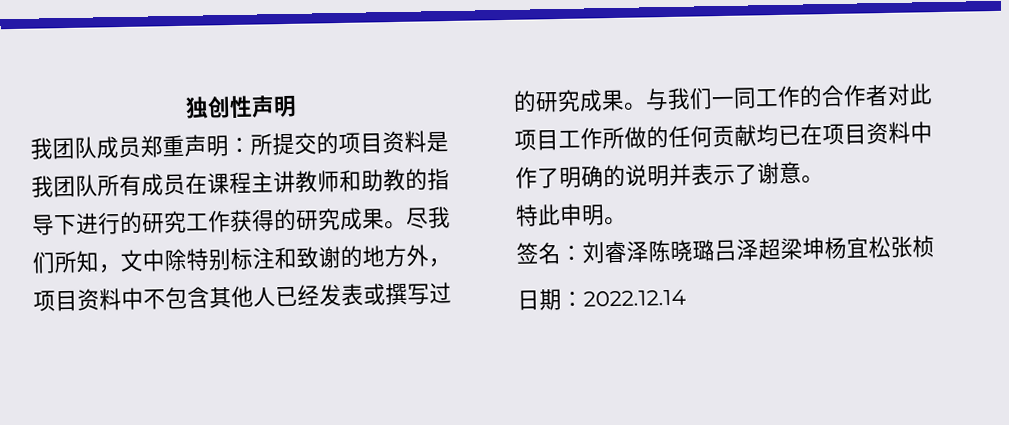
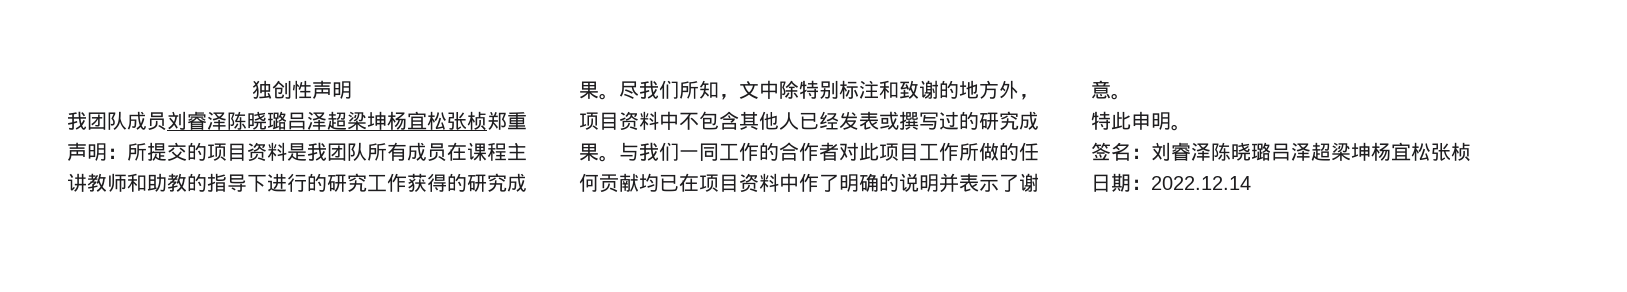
- 我团队成员郑重声明：所提交的项目资料是我团队所有成员在课程主讲教师和助教的指导下进行的研究工作获得的研究成果。
+ 我团队成员刘睿泽陈晓璐吕泽超梁坤杨宜松张桢郑重声明：所提交的项目资料是我团队所有成员在课程主讲教师和助教的指导下进行的研究工作获得的研究成果。

